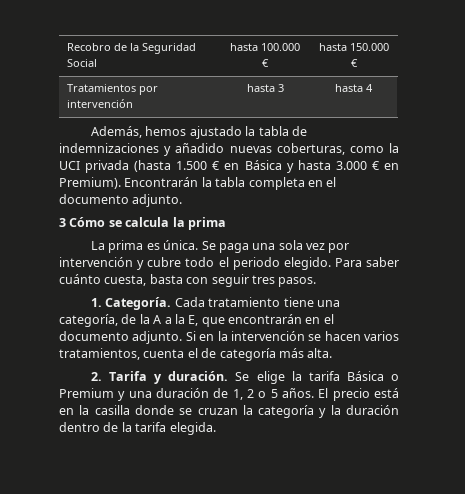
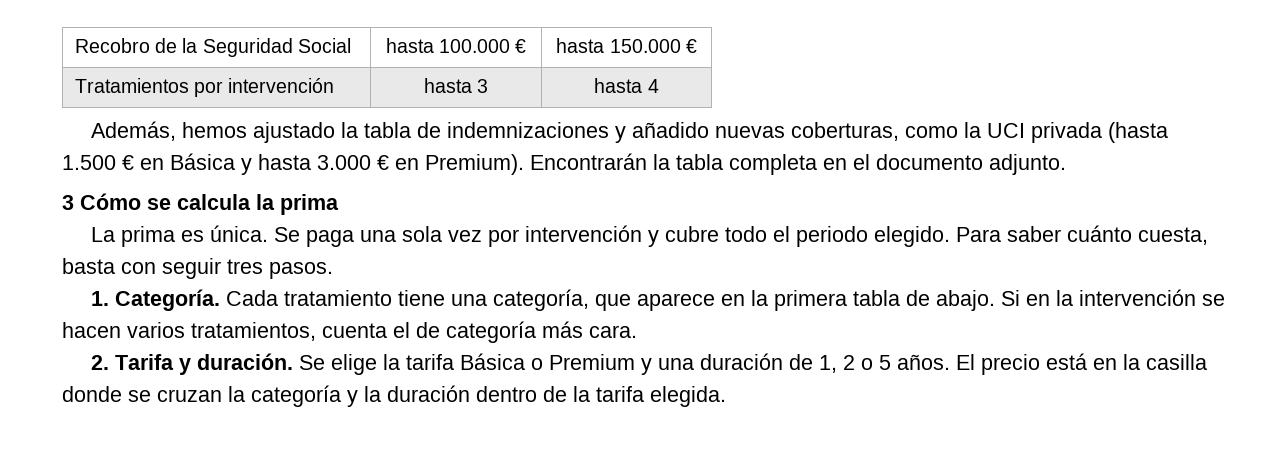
- Cada tratamiento tiene una categoría, de la A a la E, que encontrarán en el documento adjunto.
+ Cada tratamiento tiene una categoría, que aparece en la primera tabla de abajo.
- Si en la intervención se hacen varios tratamientos, cuenta el de categoría más alta.
+ Si en la intervención se hacen varios tratamientos, cuenta el de categoría más cara.

